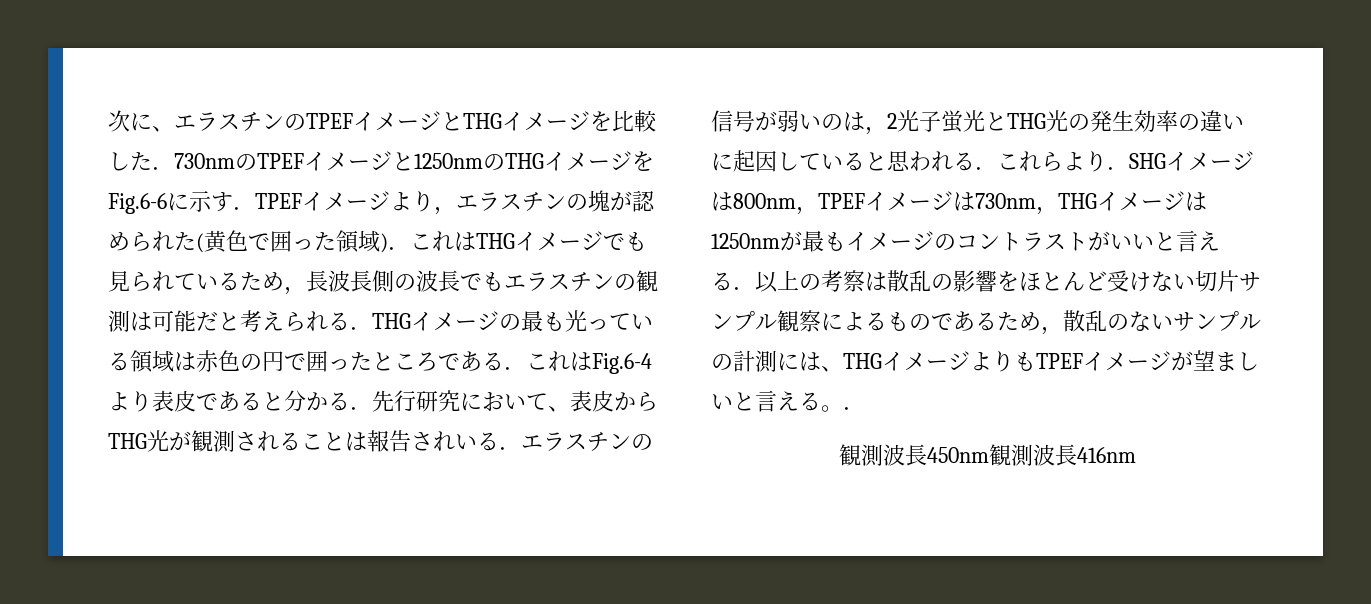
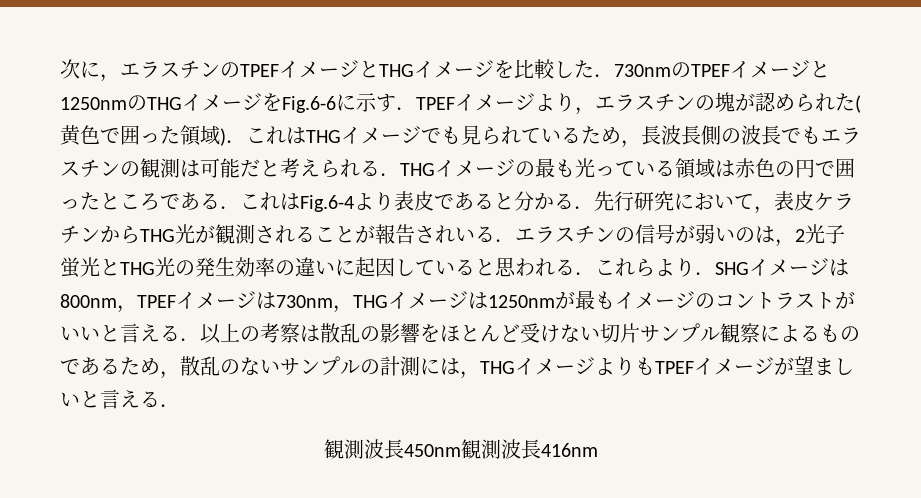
- 次に、エラスチンのTPEFイメージとTHGイメージを比較した．730nmのTPEFイメージと1250nmのTHGイメージをFig.6-6に示す．TPEFイメージより，エラスチンの塊が認められた(黄色で囲った領域)．これはTHGイメージでも見られているため，長波長側の波長でもエラスチンの観測は可能だと考えられる．THGイメージの最も光っている領域は赤色の円で囲ったところである．これはFig.6-4より表皮であると分かる．先行研究において、表皮からTHG光が観測されることは報告されいる．エラスチンの信号が弱いのは，2光子蛍光とTHG光の発生効率の違いに起因していると思われる．これらより．SHGイメージは800nm，TPEFイメージは730nm，THGイメージは1250nmが最もイメージのコントラストがいいと言える．以上の考察は散乱の影響をほとんど受けない切片サンプル観察によるものであるため，散乱のないサンプルの計測には、THGイメージよりもTPEFイメージが望ましいと言える。．
+ 次に，エラスチンのTPEFイメージとTHGイメージを比較した．730nmのTPEFイメージと1250nmのTHGイメージをFig.6-6に示す．TPEFイメージより，エラスチンの塊が認められた(黄色で囲った領域)．これはTHGイメージでも見られているため，長波長側の波長でもエラスチンの観測は可能だと考えられる．THGイメージの最も光っている領域は赤色の円で囲ったところである．これはFig.6-4より表皮であると分かる．先行研究において，表皮ケラチンからTHG光が観測されることが報告されいる．エラスチンの信号が弱いのは，2光子蛍光とTHG光の発生効率の違いに起因していると思われる．これらより．SHGイメージは800nm，TPEFイメージは730nm，THGイメージは1250nmが最もイメージのコントラストがいいと言える．以上の考察は散乱の影響をほとんど受けない切片サンプル観察によるものであるため，散乱のないサンプルの計測には，THGイメージよりもTPEFイメージが望ましいと言える．

